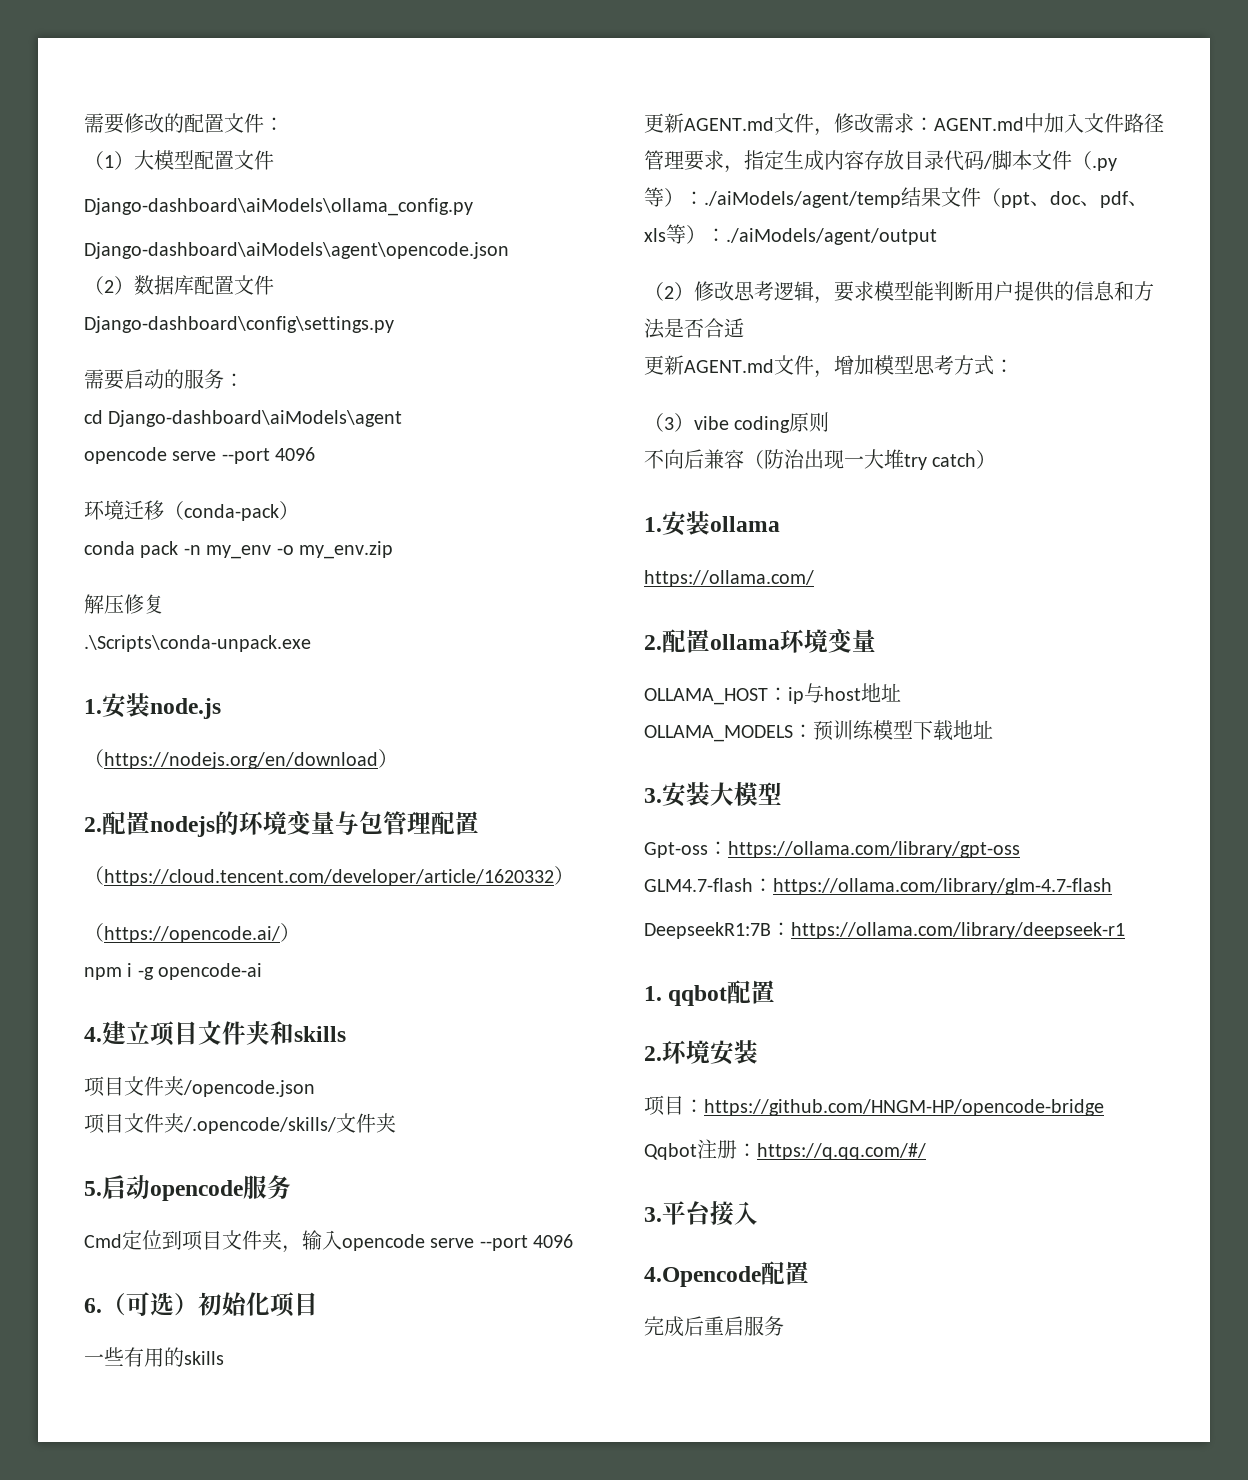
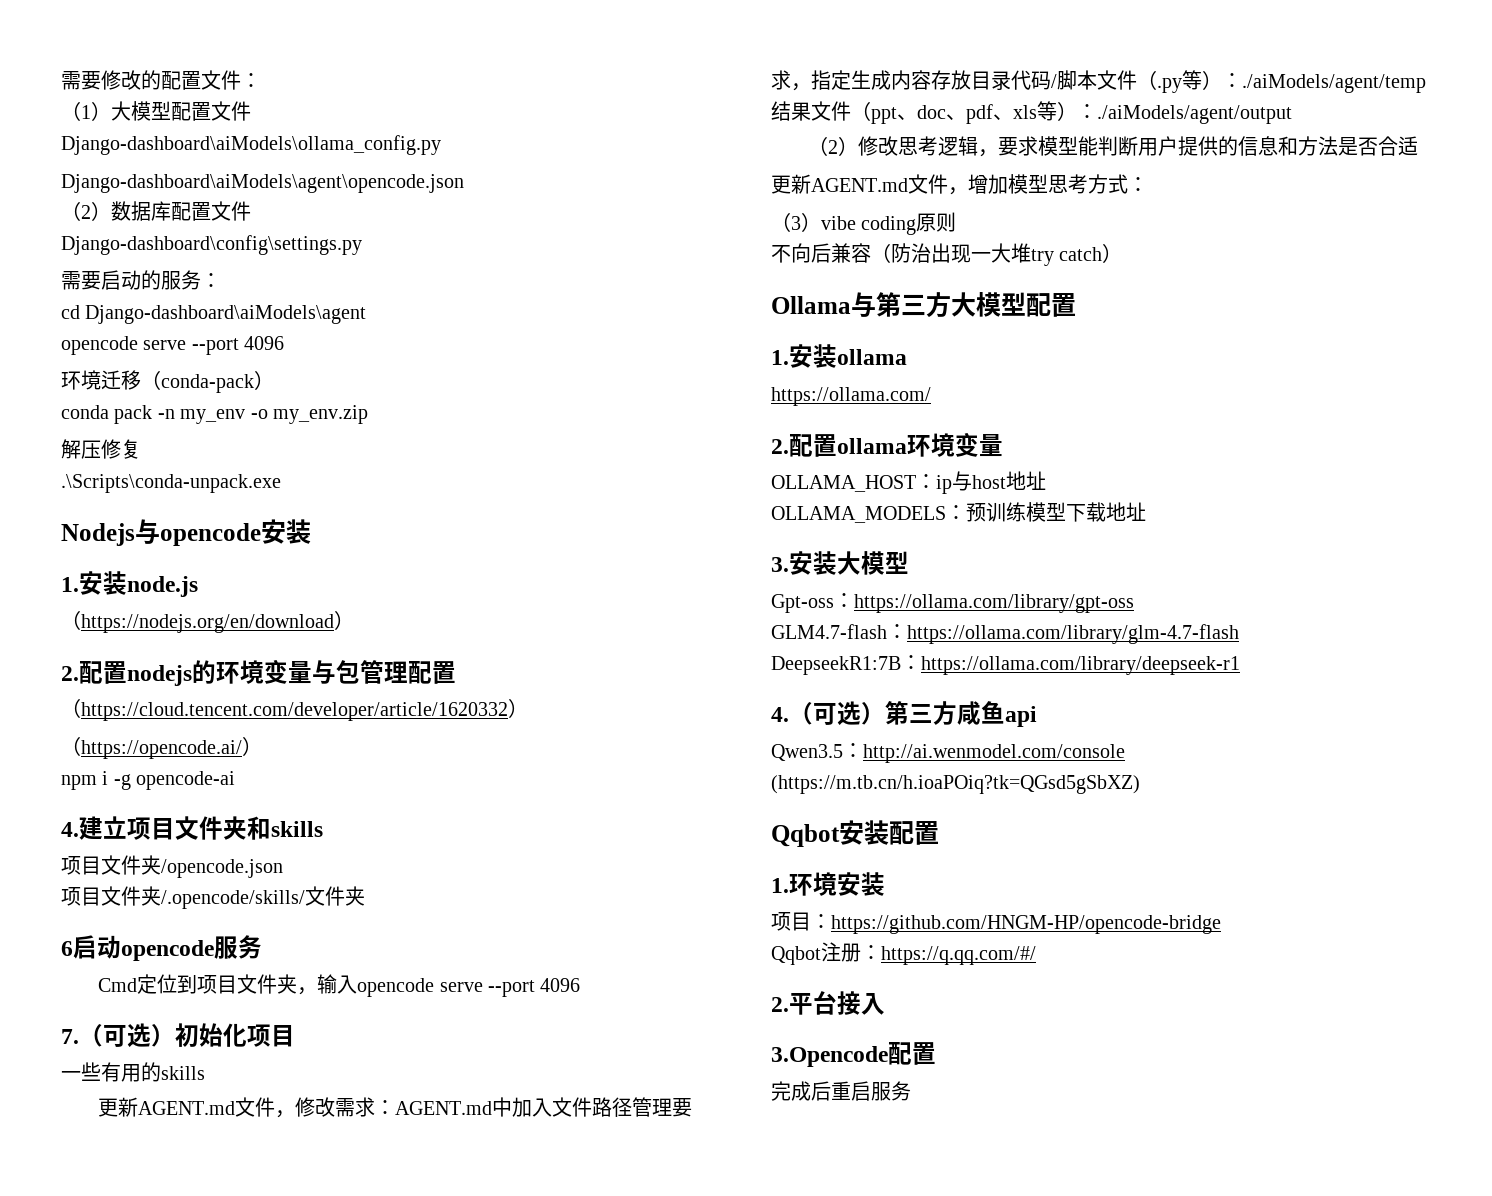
+ Nodejs与opencode安装
- 5.启动opencode服务
+ 6启动opencode服务
- 6.（可选）初始化项目
+ 7.（可选）初始化项目
+ Ollama与第三方大模型配置
- 1. qqbot配置
- 2.环境安装
+ 4.（可选）第三方咸鱼api
+ Qwen3.5：http://ai.wenmodel.com/console (https://m.tb.cn/h.ioaPOiq?tk=QGsd5gSbXZ)
+ Qqbot安装配置
+ 1.环境安装
- 3.平台接入
+ 2.平台接入
- 4.Opencode配置
+ 3.Opencode配置

